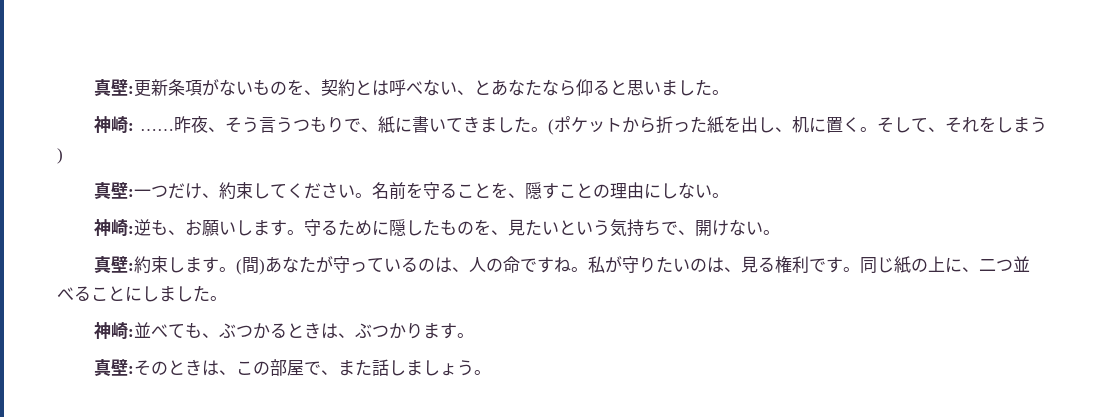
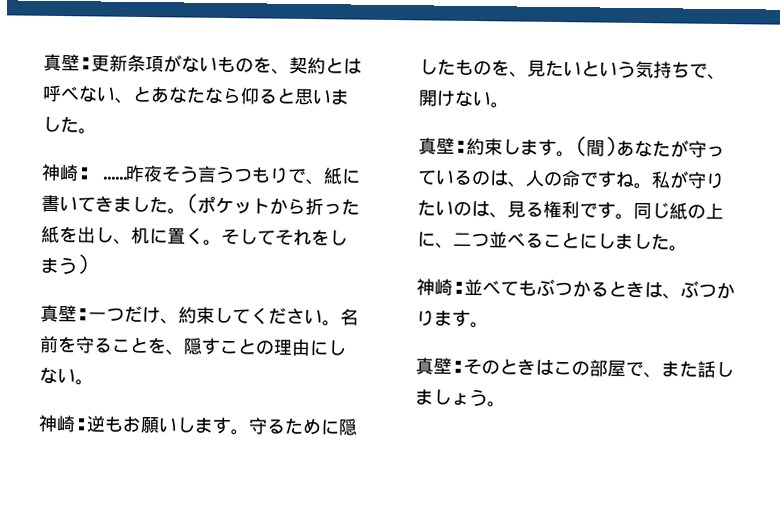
- 昨夜、そう言うつもりで、紙に書いてきました。
+ 昨夜そう言うつもりで、紙に書いてきました。
- そして、それをしまう)
+ そしてそれをしまう)
- 神崎:逆も、お願いします。
+ 神崎:逆もお願いします。
- 神崎:並べても、ぶつかるときは、ぶつかります。
+ 神崎:並べてもぶつかるときは、ぶつかります。
- 真壁:そのときは、この部屋で、また話しましょう。
+ 真壁:そのときはこの部屋で、また話しましょう。

